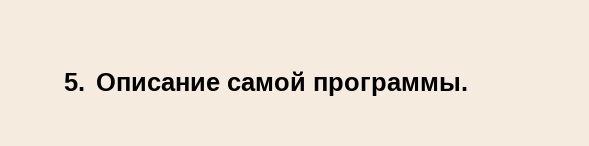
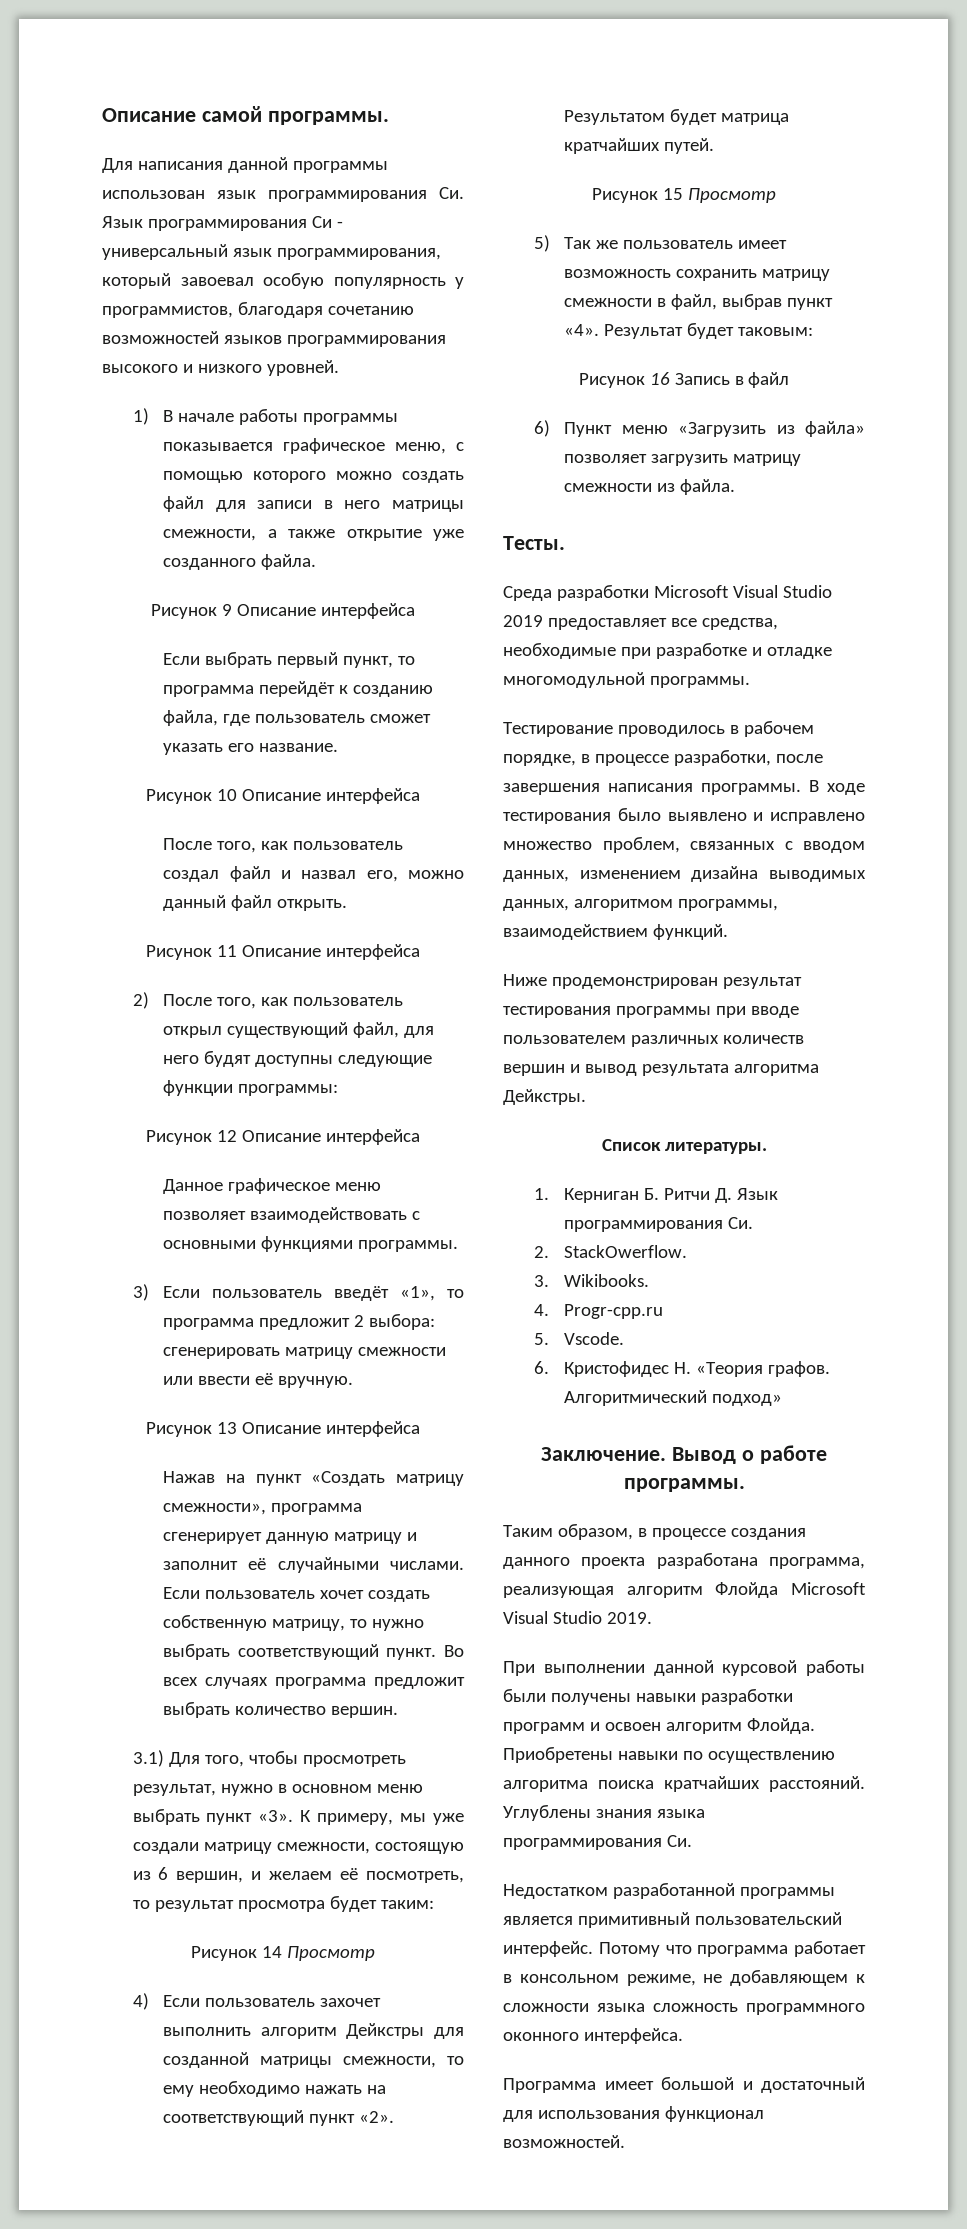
- 5. Описание самой программы.
+ Описание самой программы.
+ Для написания данной программы использован язык программирования Си. Язык программирования Си - универсальный язык программирования, который завоевал особую популярность у программистов, благодаря сочетанию возможностей языков программирования высокого и низкого уровней.
+ 1) В начале работы программы показывается графическое меню, с помощью которого можно создать файл для записи в него матрицы смежности, а также открытие уже созданного файла.
+ Рисунок 9 Описание интерфейса
+ Если выбрать первый пункт, то программа перейдёт к созданию файла, где пользователь сможет указать его название.
+ Рисунок 10 Описание интерфейса
+ После того, как пользователь создал файл и назвал его, можно данный файл открыть.
+ Рисунок 11 Описание интерфейса
+ 2) После того, как пользователь открыл существующий файл, для него будят доступны следующие функции программы:
+ Рисунок 12 Описание интерфейса
+ Данное графическое меню позволяет взаимодействовать с основными функциями программы.
+ 3) Если пользователь введёт «1», то программа предложит 2 выбора: сгенерировать матрицу смежности или ввести её вручную.
+ Рисунок 13 Описание интерфейса
+ Нажав на пункт «Создать матрицу смежности», программа сгенерирует данную матрицу и заполнит её случайными числами. Если пользователь хочет создать собственную матрицу, то нужно выбрать соответствующий пункт. Во всех случаях программа предложит выбрать количество вершин.
+ 3.1) Для того, чтобы просмотреть результат, нужно в основном меню выбрать пункт «3». К примеру, мы уже создали матрицу смежности, состоящую из 6 вершин, и желаем её посмотреть, то результат просмотра будет таким:
+ Рисунок 14 Просмотр
+ 4) Если пользователь захочет выполнить алгоритм Дейкстры для созданной матрицы смежности, то ему необходимо нажать на соответствующий пункт «2». Результатом будет матрица кратчайших путей.
+ Рисунок 15 Просмотр
+ 5) Так же пользователь имеет возможность сохранить матрицу смежности в файл, выбрав пункт «4». Результат будет таковым:
+ Рисунок 16 Запись в файл
+ 6) Пункт меню «Загрузить из файла» позволяет загрузить матрицу смежности из файла.
+ Тесты.
+ Среда разработки Microsoft Visual Studio 2019 предоставляет все средства, необходимые при разработке и отладке многомодульной программы.
+ Тестирование проводилось в рабочем порядке, в процессе разработки, после завершения написания программы. В ходе тестирования было выявлено и исправлено множество проблем, связанных с вводом данных, изменением дизайна выводимых данных, алгоритмом программы, взаимодействием функций.
+ Ниже продемонстрирован результат тестирования программы при вводе пользователем различных количеств вершин и вывод результата алгоритма Дейкстры.
+ Список литературы.
+ 1. Керниган Б. Ритчи Д. Язык программирования Си.
+ 2. StackOwerflow.
+ 3. Wikibooks.
+ 4. Progr-cpp.ru
+ 5. Vscode.
+ 6. Кристофидес Н. «Теория графов. Алгоритмический подход»
+ Заключение. Вывод о работе программы.
+ Таким образом, в процессе создания данного проекта разработана программа, реализующая алгоритм Флойда Microsoft Visual Studio 2019.
+ При выполнении данной курсовой работы были получены навыки разработки программ и освоен алгоритм Флойда. Приобретены навыки по осуществлению алгоритма поиска кратчайших расстояний. Углублены знания языка программирования Cи.
+ Недостатком разработанной программы является примитивный пользовательский интерфейс. Потому что программа работает в консольном режиме, не добавляющем к сложности языка сложность программного оконного интерфейса.
+ Программа имеет большой и достаточный для использования функционал возможностей.

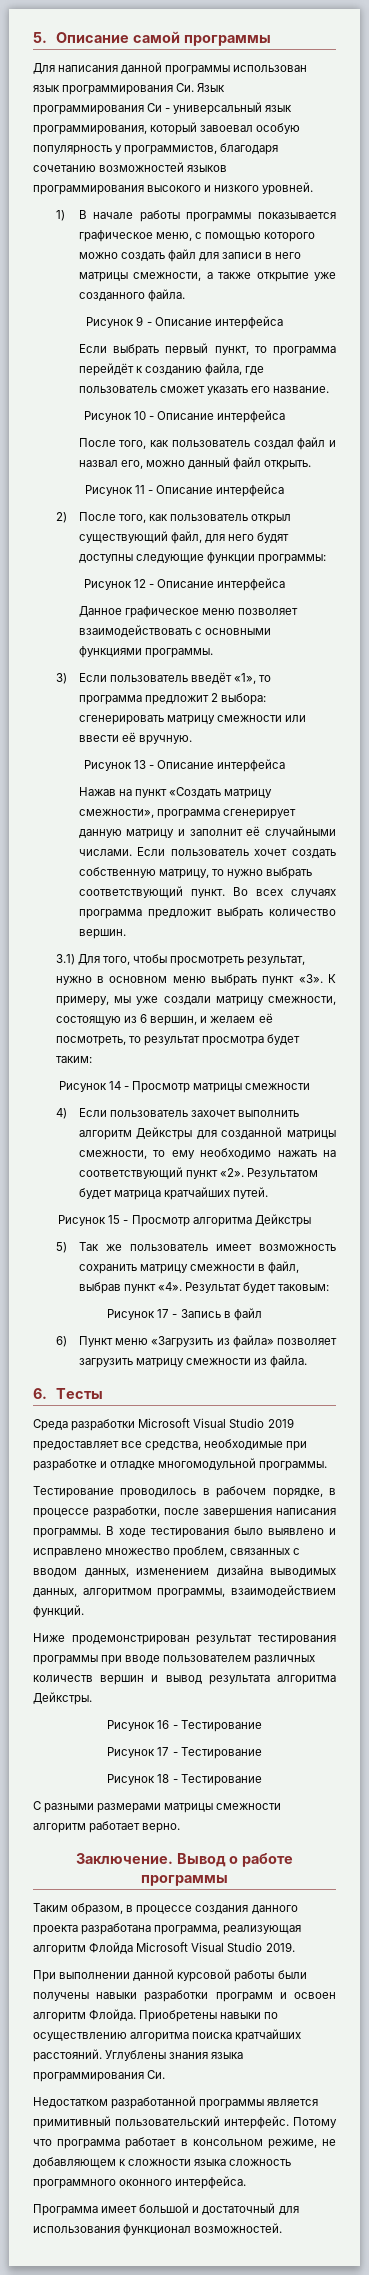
- Описание самой программы.
+ 5. Описание самой программы
- Рисунок 9 Описание интерфейса
+ Рисунок 9 - Описание интерфейса
- Рисунок 10 Описание интерфейса
+ Рисунок 10 - Описание интерфейса
- Рисунок 11 Описание интерфейса
+ Рисунок 11 - Описание интерфейса
- Рисунок 12 Описание интерфейса
+ Рисунок 12 - Описание интерфейса
- Рисунок 13 Описание интерфейса
+ Рисунок 13 - Описание интерфейса
- Рисунок 14 Просмотр
+ Рисунок 14 - Просмотр матрицы смежности
- Рисунок 15 Просмотр
+ Рисунок 15 - Просмотр алгоритма Дейкстры
- Рисунок 16 Запись в файл
+ Рисунок 17 - Запись в файл
- Тесты.
+ 6. Тесты
- Список литературы.
- 1. Керниган Б. Ритчи Д. Язык программирования Си.
- 2. StackOwerflow.
- 3. Wikibooks.
- 4. Progr-cpp.ru
- 5. Vscode.
- 6. Кристофидес Н. «Теория графов. Алгоритмический подход»
+ Рисунок 16 - Тестирование
+ Рисунок 17 - Тестирование
+ Рисунок 18 - Тестирование
+ С разными размерами матрицы смежности алгоритм работает верно.
- Вывод о работе программы.
+ Вывод о работе программы

